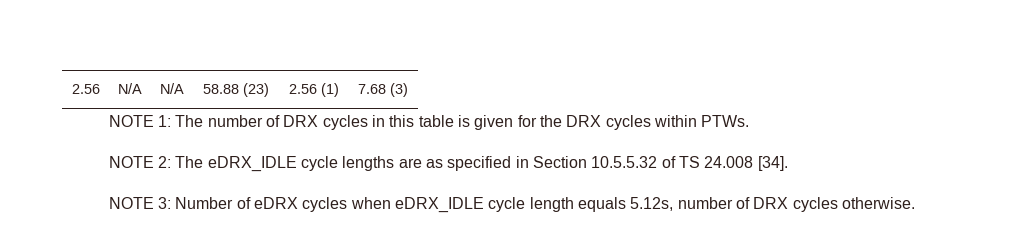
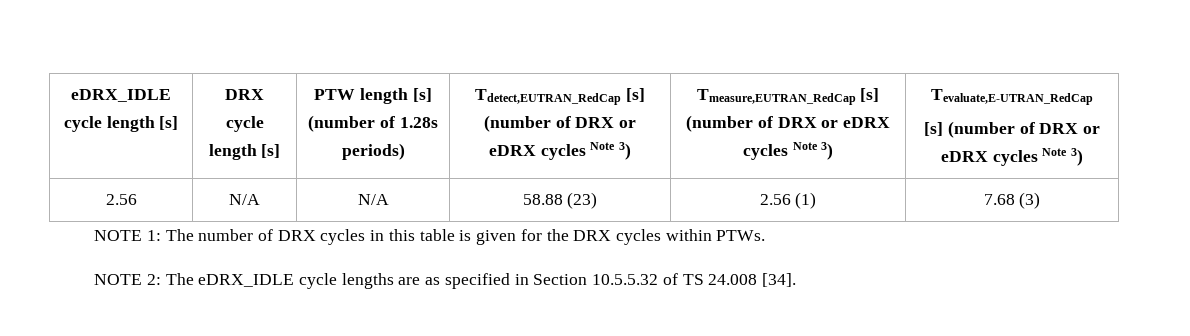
+ eDRX_IDLE cycle length [s] | DRX cycle length [s] | PTW length [s] (number of 1.28s periods) | Tdetect,EUTRAN_RedCap [s] (number of DRX or eDRX cycles Note 3) | Tmeasure,EUTRAN_RedCap [s] (number of DRX or eDRX cycles Note 3) | Tevaluate,E-UTRAN_RedCap
+ [s] (number of DRX or eDRX cycles Note 3)
- NOTE 3: Number of eDRX cycles when eDRX_IDLE cycle length equals 5.12s, number of DRX cycles otherwise.

